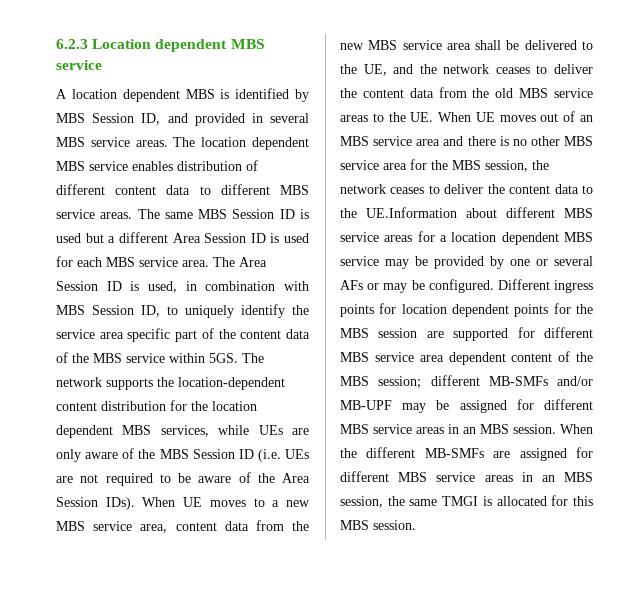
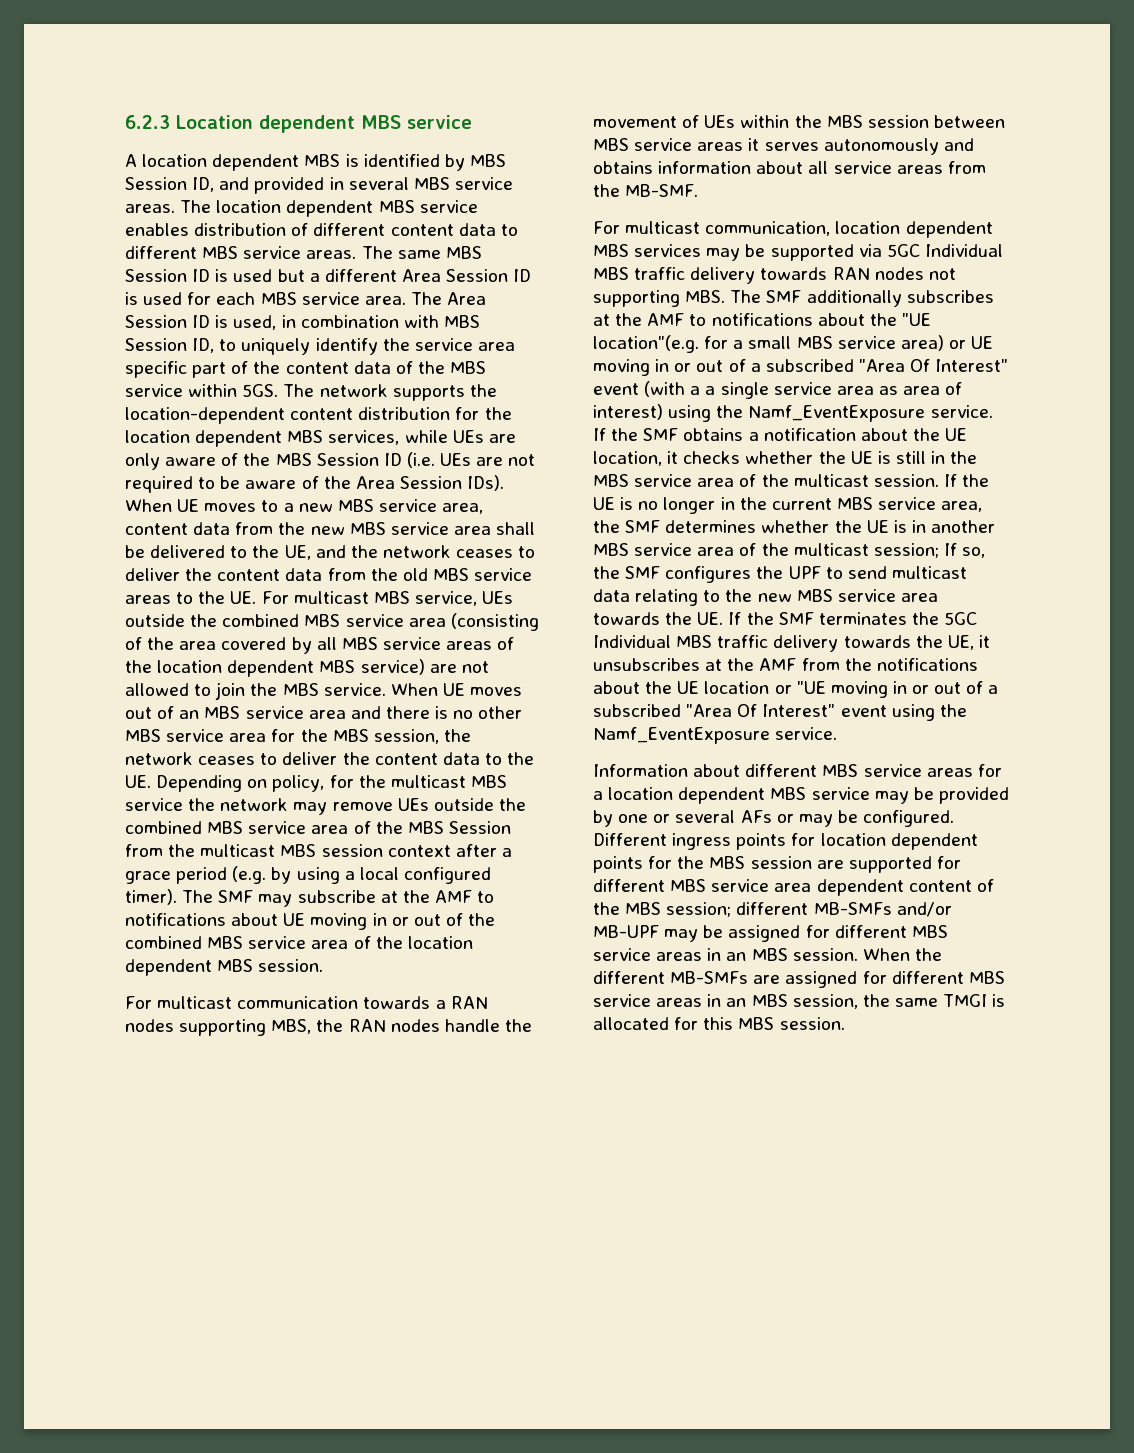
- When UE moves to a new MBS service area, content data from the new MBS service area shall be delivered to the UE, and the network ceases to deliver the content data from the old MBS service areas to the UE. When UE moves out of an MBS service area and there is no other MBS service area for the MBS session, the network ceases to deliver the content data to the UE.Information about different MBS service areas for a location dependent MBS service may be provided by one or several AFs or may be configured.
+ When UE moves to a new MBS service area, content data from the new MBS service area shall be delivered to the UE, and the network ceases to deliver the content data from the old MBS service areas to the UE. For multicast MBS service, UEs outside the combined MBS service area (consisting of the area covered by all MBS service areas of the location dependent MBS service) are not allowed to join the MBS service. When UE moves out of an MBS service area and there is no other MBS service area for the MBS session, the network ceases to deliver the content data to the UE. Depending on policy, for the multicast MBS service the network may remove UEs outside the combined MBS service area of the MBS Session from the multicast MBS session context after a grace period (e.g. by using a local configured timer). The SMF may subscribe at the AMF to notifications about UE moving in or out of the combined MBS service area of the location dependent MBS session.
+ For multicast communication towards a RAN nodes supporting MBS, the RAN nodes handle the movement of UEs within the MBS session between MBS service areas it serves autonomously and obtains information about all service areas from the MB-SMF.
+ For multicast communication, location dependent MBS services may be supported via 5GC Individual MBS traffic delivery towards RAN nodes not supporting MBS. The SMF additionally subscribes at the AMF to notifications about the "UE location"(e.g. for a small MBS service area) or UE moving in or out of a subscribed "Area Of Interest" event (with a a single service area as area of interest) using the Namf_EventExposure service. If the SMF obtains a notification about the UE location, it checks whether the UE is still in the MBS service area of the multicast session. If the UE is no longer in the current MBS service area, the SMF determines whether the UE is in another MBS service area of the multicast session; If so, the SMF configures the UPF to send multicast data relating to the new MBS service area towards the UE. If the SMF terminates the 5GC Individual MBS traffic delivery towards the UE, it unsubscribes at the AMF from the notifications about the UE location or "UE moving in or out of a subscribed "Area Of Interest" event using the Namf_EventExposure service.
+ Information about different MBS service areas for a location dependent MBS service may be provided by one or several AFs or may be configured.

